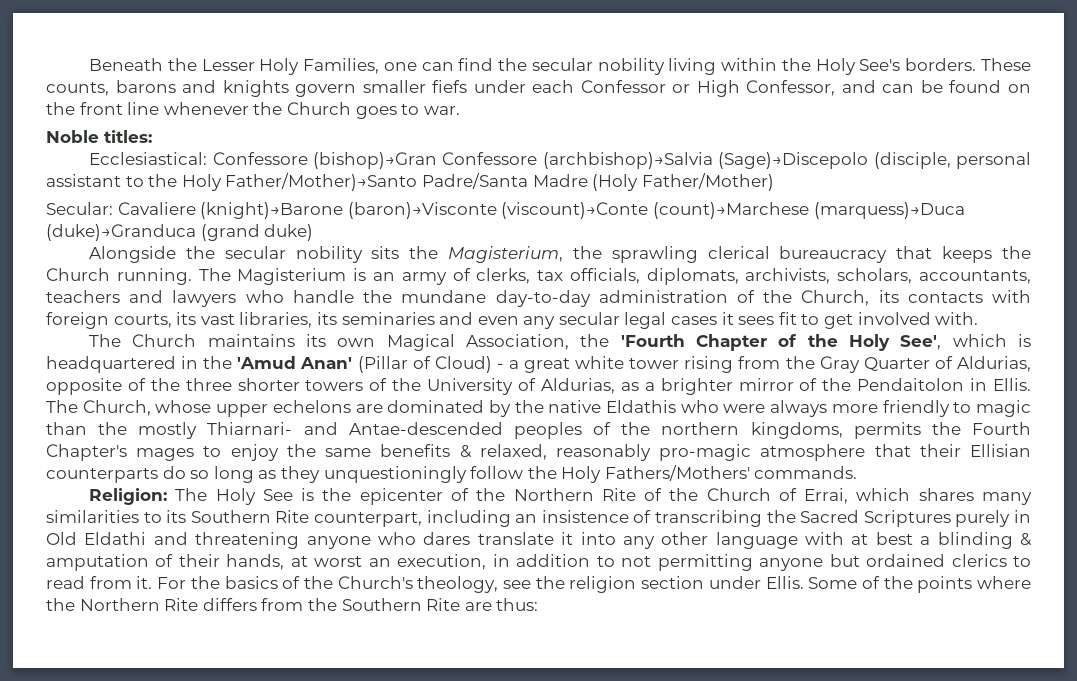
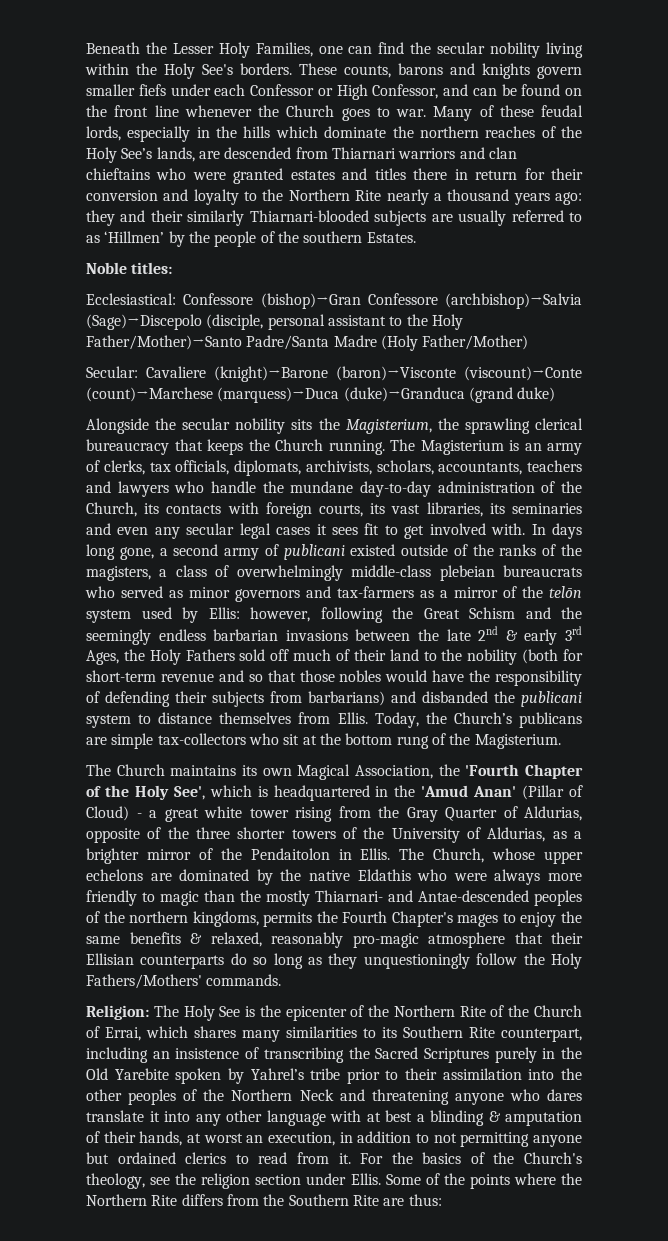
+ Many of these feudal lords, especially in the hills which dominate the northern reaches of the Holy See’s lands, are descended from Thiarnari warriors and clan chieftains who were granted estates and titles there in return for their conversion and loyalty to the Northern Rite nearly a thousand years ago: they and their similarly Thiarnari-blooded subjects are usually referred to as ‘Hillmen’ by the people of the southern Estates.
+ In days long gone, a second army of publicani existed outside of the ranks of the magisters, a class of overwhelmingly middle-class plebeian bureaucrats who served as minor governors and tax-farmers as a mirror of the telōn system used by Ellis: however, following the Great Schism and the seemingly endless barbarian invasions between the late 2nd & early 3rd Ages, the Holy Fathers sold off much of their land to the nobility (both for short-term revenue and so that those nobles would have the responsibility of defending their subjects from barbarians) and disbanded the publicani system to distance themselves from Ellis. Today, the Church’s publicans are simple tax-collectors who sit at the bottom rung of the Magisterium.
- The Holy See is the epicenter of the Northern Rite of the Church of Errai, which shares many similarities to its Southern Rite counterpart, including an insistence of transcribing the Sacred Scriptures purely in Old Eldathi and threatening anyone who dares translate it into any other language with at best a blinding & amputation of their hands, at worst an execution, in addition to not permitting anyone but ordained clerics to read from it.
+ The Holy See is the epicenter of the Northern Rite of the Church of Errai, which shares many similarities to its Southern Rite counterpart, including an insistence of transcribing the Sacred Scriptures purely in the Old Yarebite spoken by Yahrel’s tribe prior to their assimilation into the other peoples of the Northern Neck and threatening anyone who dares translate it into any other language with at best a blinding & amputation of their hands, at worst an execution, in addition to not permitting anyone but ordained clerics to read from it.

